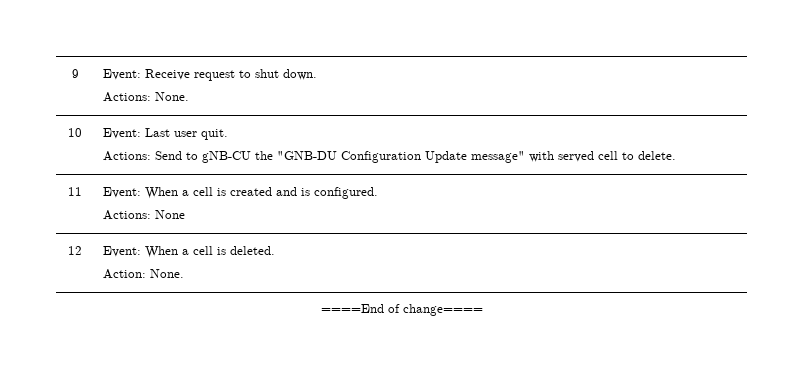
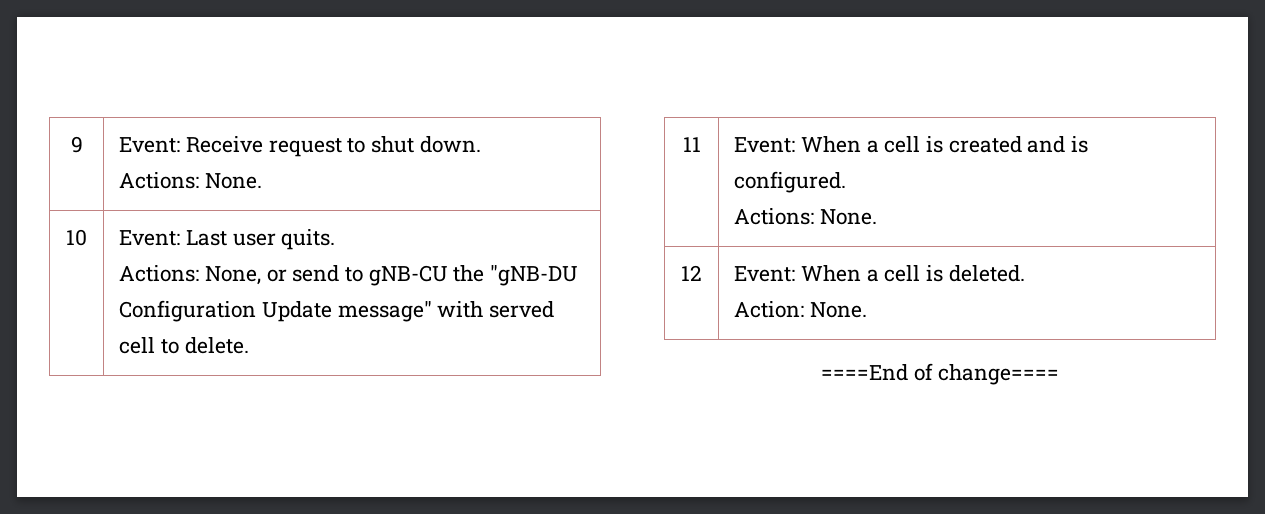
- 10 | Event: Last user quit.
- Actions: Send to gNB-CU the "GNB-DU Configuration Update message" with served cell to delete.
+ 10 | Event: Last user quits.
+ Actions: None, or send to gNB-CU the "gNB-DU Configuration Update message" with served cell to delete.
  11 | Event: When a cell is created and is configured.
- Actions: None
+ Actions: None.

